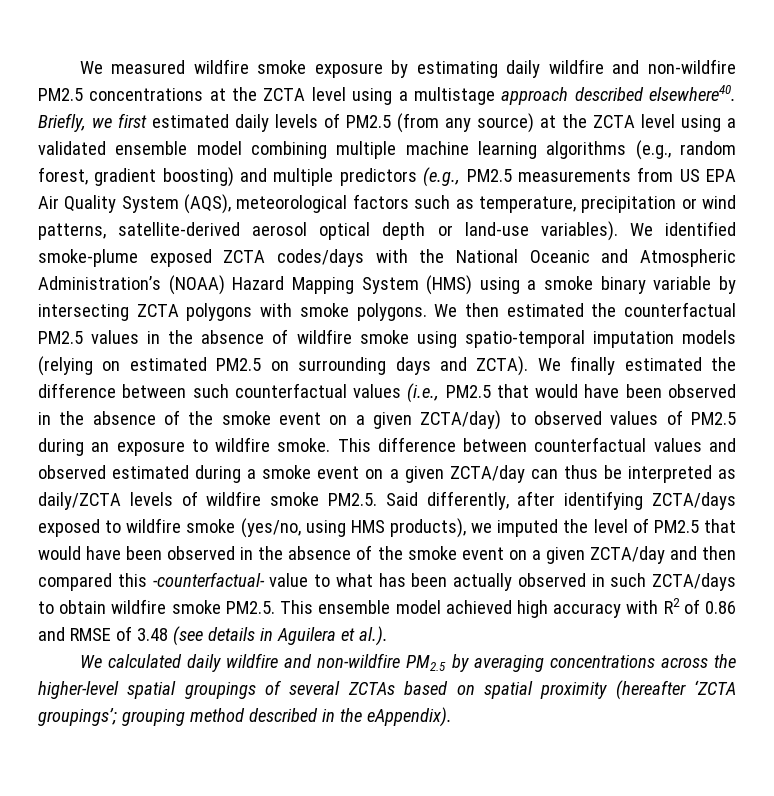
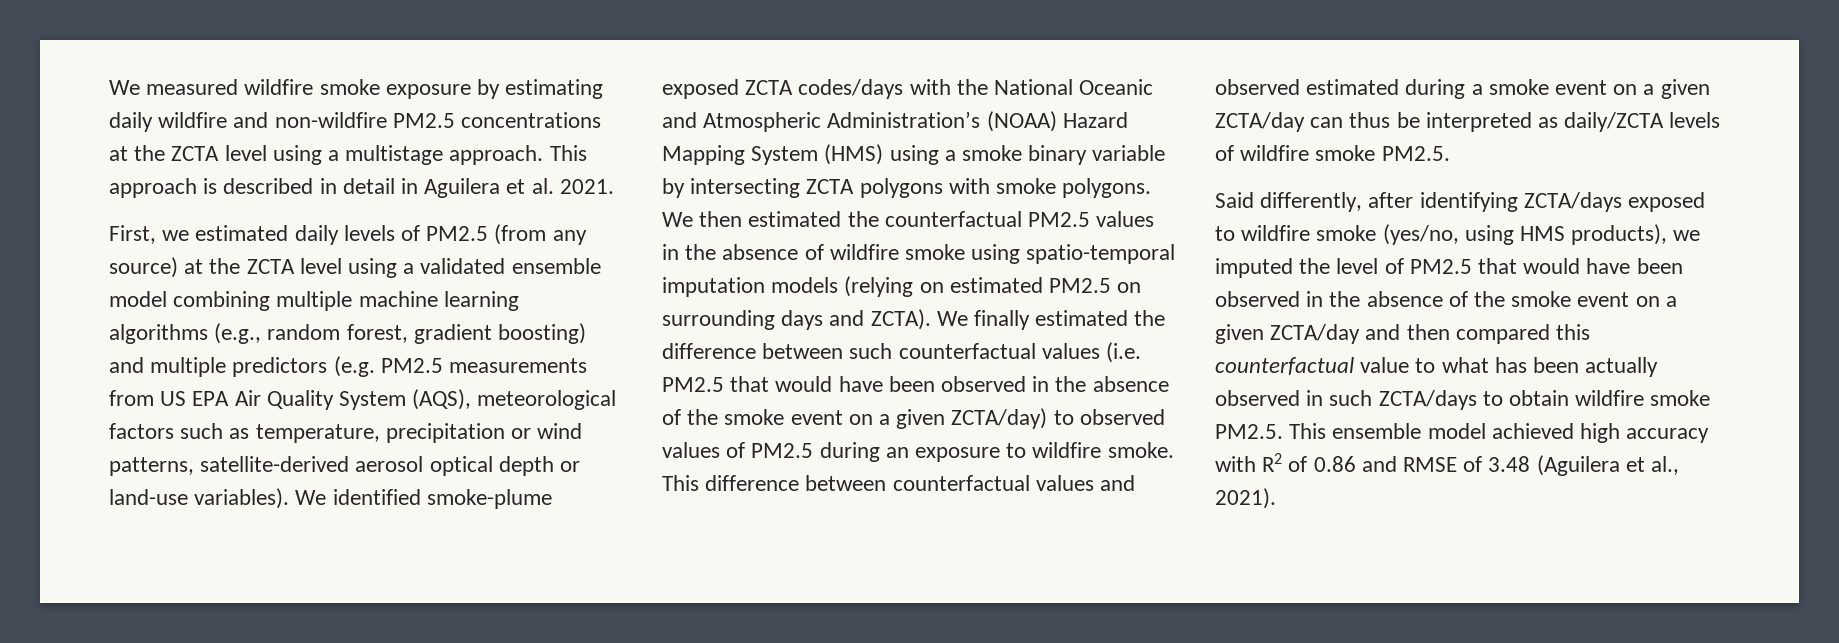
- We measured wildfire smoke exposure by estimating daily wildfire and non-wildfire PM2.5 concentrations at the ZCTA level using a multistage approach described elsewhere40. Briefly, we first estimated daily levels of PM2.5 (from any source) at the ZCTA level using a validated ensemble model combining multiple machine learning algorithms (e.g., random forest, gradient boosting) and multiple predictors (e.g., PM2.5 measurements from US EPA Air Quality System (AQS), meteorological factors such as temperature, precipitation or wind patterns, satellite-derived aerosol optical depth or land-use variables).
+ We measured wildfire smoke exposure by estimating daily wildfire and non-wildfire PM2.5 concentrations at the ZCTA level using a multistage approach. This approach is described in detail in Aguilera et al. 2021.
+ First, we estimated daily levels of PM2.5 (from any source) at the ZCTA level using a validated ensemble model combining multiple machine learning algorithms (e.g., random forest, gradient boosting) and multiple predictors (e.g. PM2.5 measurements from US EPA Air Quality System (AQS), meteorological factors such as temperature, precipitation or wind patterns, satellite-derived aerosol optical depth or land-use variables).
- We finally estimated the difference between such counterfactual values (i.e., PM2.5 that would have been observed in the absence of the smoke event on a given ZCTA/day) to observed values of PM2.5 during an exposure to wildfire smoke.
+ We finally estimated the difference between such counterfactual values (i.e. PM2.5 that would have been observed in the absence of the smoke event on a given ZCTA/day) to observed values of PM2.5 during an exposure to wildfire smoke.
- This difference between counterfactual values and observed estimated during a smoke event on a given ZCTA/day can thus be interpreted as daily/ZCTA levels of wildfire smoke PM2.5. Said differently, after identifying ZCTA/days exposed to wildfire smoke (yes/no, using HMS products), we imputed the level of PM2.5 that would have been observed in the absence of the smoke event on a given ZCTA/day and then compared this -counterfactual- value to what has been actually observed in such ZCTA/days to obtain wildfire smoke PM2.5. This ensemble model achieved high accuracy with R2 of 0.86 and RMSE of 3.48 (see details in Aguilera et al.).
- We calculated daily wildfire and non-wildfire PM2.5 by averaging concentrations across the higher-level spatial groupings of several ZCTAs based on spatial proximity (hereafter ‘ZCTA groupings’; grouping method described in the eAppendix).
+ This difference between counterfactual values and observed estimated during a smoke event on a given ZCTA/day can thus be interpreted as daily/ZCTA levels of wildfire smoke PM2.5.
+ Said differently, after identifying ZCTA/days exposed to wildfire smoke (yes/no, using HMS products), we imputed the level of PM2.5 that would have been observed in the absence of the smoke event on a given ZCTA/day and then compared this counterfactual value to what has been actually observed in such ZCTA/days to obtain wildfire smoke PM2.5. This ensemble model achieved high accuracy with R2 of 0.86 and RMSE of 3.48 (Aguilera et al., 2021).

